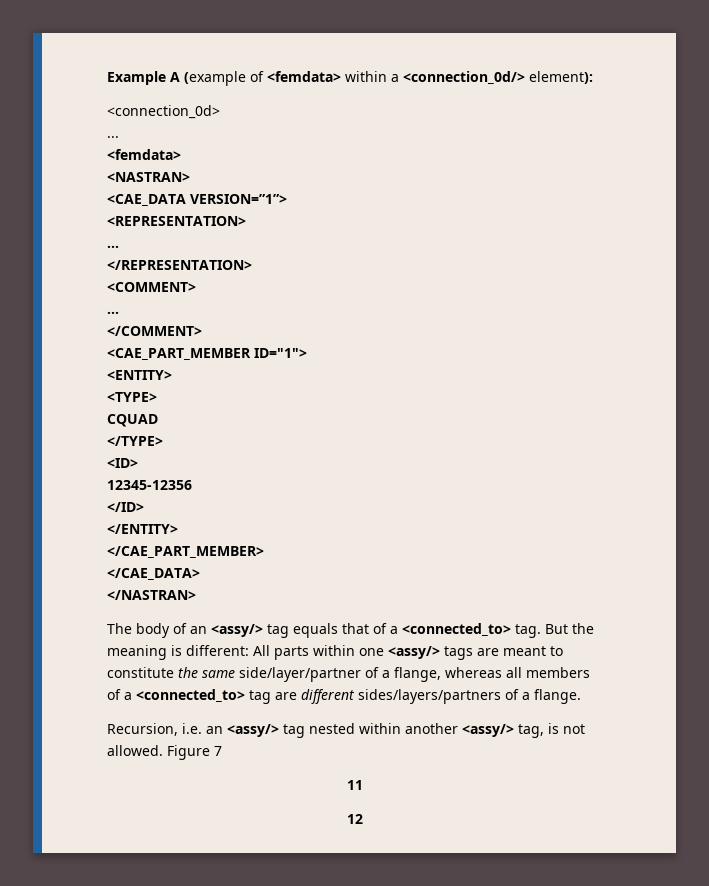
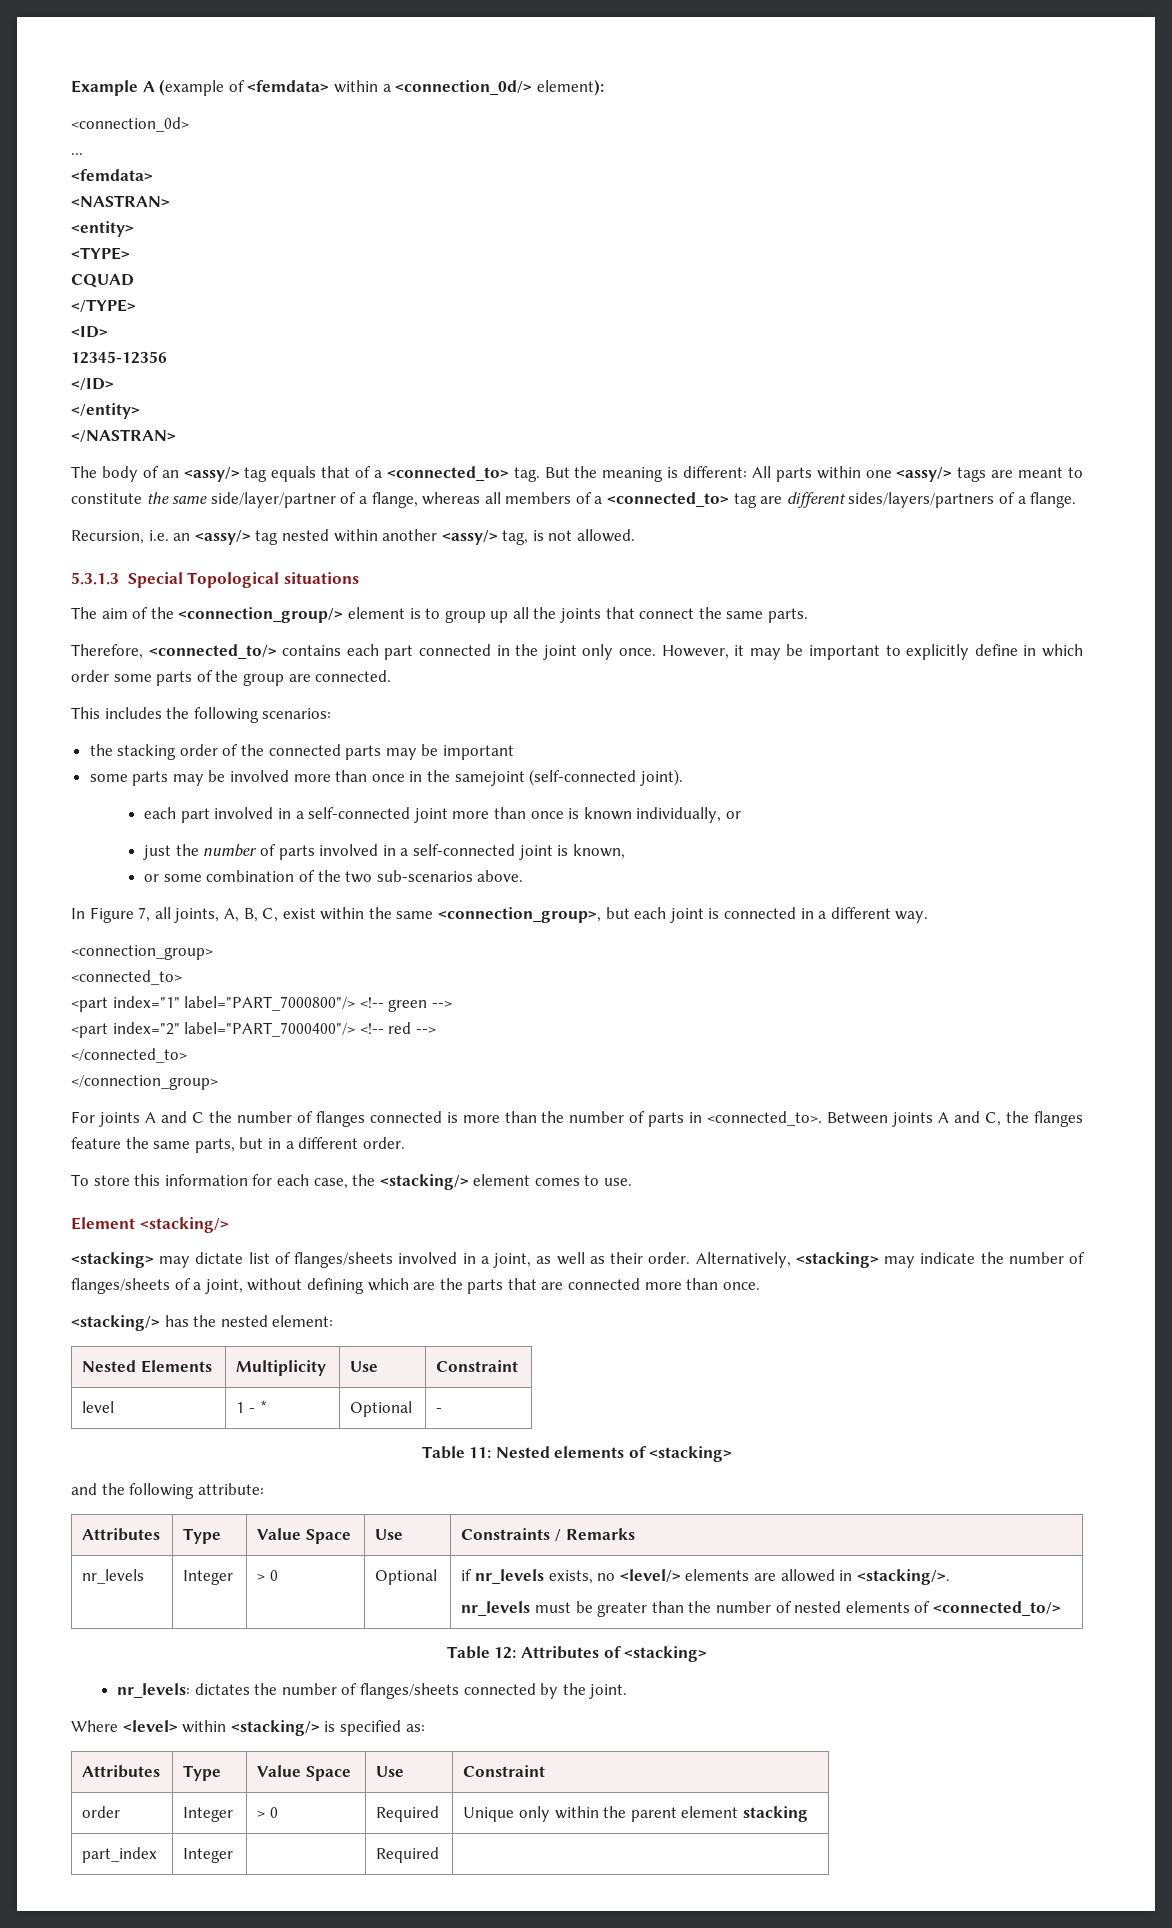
- <CAE_DATA VERSION=”1”>
- <REPRESENTATION>
- ...
- </REPRESENTATION>
- <COMMENT>
- ...
- </COMMENT>
- <CAE_PART_MEMBER ID="1">
- <ENTITY>
+ <entity>
- </ENTITY>
- </CAE_PART_MEMBER>
- </CAE_DATA>
+ </entity>
- Recursion, i.e. an <assy/> tag nested within another <assy/> tag, is not allowed. Figure 7
- 11
- 12
+ Recursion, i.e. an <assy/> tag nested within another <assy/> tag, is not allowed.
+ 5.3.1.3 Special Topological situations
+ The aim of the <connection_group/> element is to group up all the joints that connect the same parts.
+ Therefore, <connected_to/> contains each part connected in the joint only once. However, it may be important to explicitly define in which order some parts of the group are connected.
+ This includes the following scenarios:
+ the stacking order of the connected parts may be important
+ some parts may be involved more than once in the samejoint (self-connected joint).
+ each part involved in a self-connected joint more than once is known individually, or
+ just the number of parts involved in a self-connected joint is known,
+ or some combination of the two sub-scenarios above.
+ In Figure 7, all joints, A, B, C, exist within the same <connection_group>, but each joint is connected in a different way.
+ <connection_group>
+ <connected_to>
+ <part index="1" label="PART_7000800"/> <!-- green -->
+ <part index="2" label="PART_7000400"/> <!-- red -->
+ </connected_to>
+ </connection_group>
+ For joints A and C the number of flanges connected is more than the number of parts in <connected_to>. Between joints A and C, the flanges feature the same parts, but in a different order.
+ To store this information for each case, the <stacking/> element comes to use.
+ Element <stacking/>
+ <stacking> may dictate list of flanges/sheets involved in a joint, as well as their order. Alternatively, <stacking> may indicate the number of flanges/sheets of a joint, without defining which are the parts that are connected more than once.
+ <stacking/> has the nested element:
+ Nested Elements | Multiplicity | Use | Constraint
+ level | 1 - * | Optional | -
+ Table 11: Nested elements of <stacking>
+ and the following attribute:
+ Attributes | Type | Value Space | Use | Constraints / Remarks
+ nr_levels | Integer | > 0 | Optional | if nr_levels exists, no <level/> elements are allowed in <stacking/>.
+ nr_levels must be greater than the number of nested elements of <connected_to/>
+ Table 12: Attributes of <stacking>
+ nr_levels: dictates the number of flanges/sheets connected by the joint.
+ Where <level> within <stacking/> is specified as:
+ Attributes | Type | Value Space | Use | Constraint
+ order | Integer | > 0 | Required | Unique only within the parent element stacking
+ part_index | Integer | | Required |

